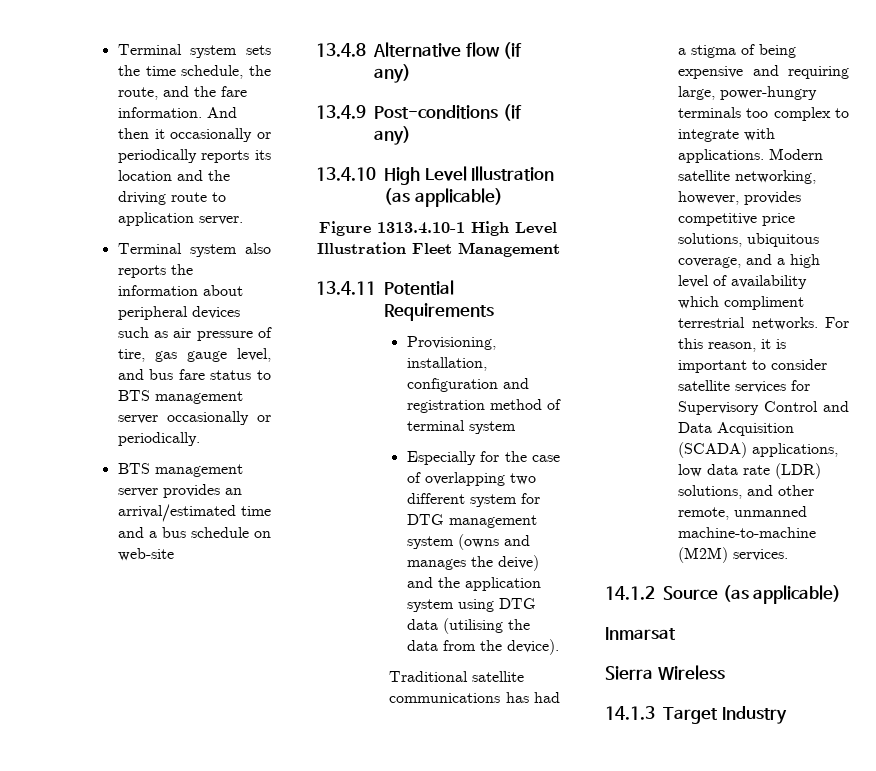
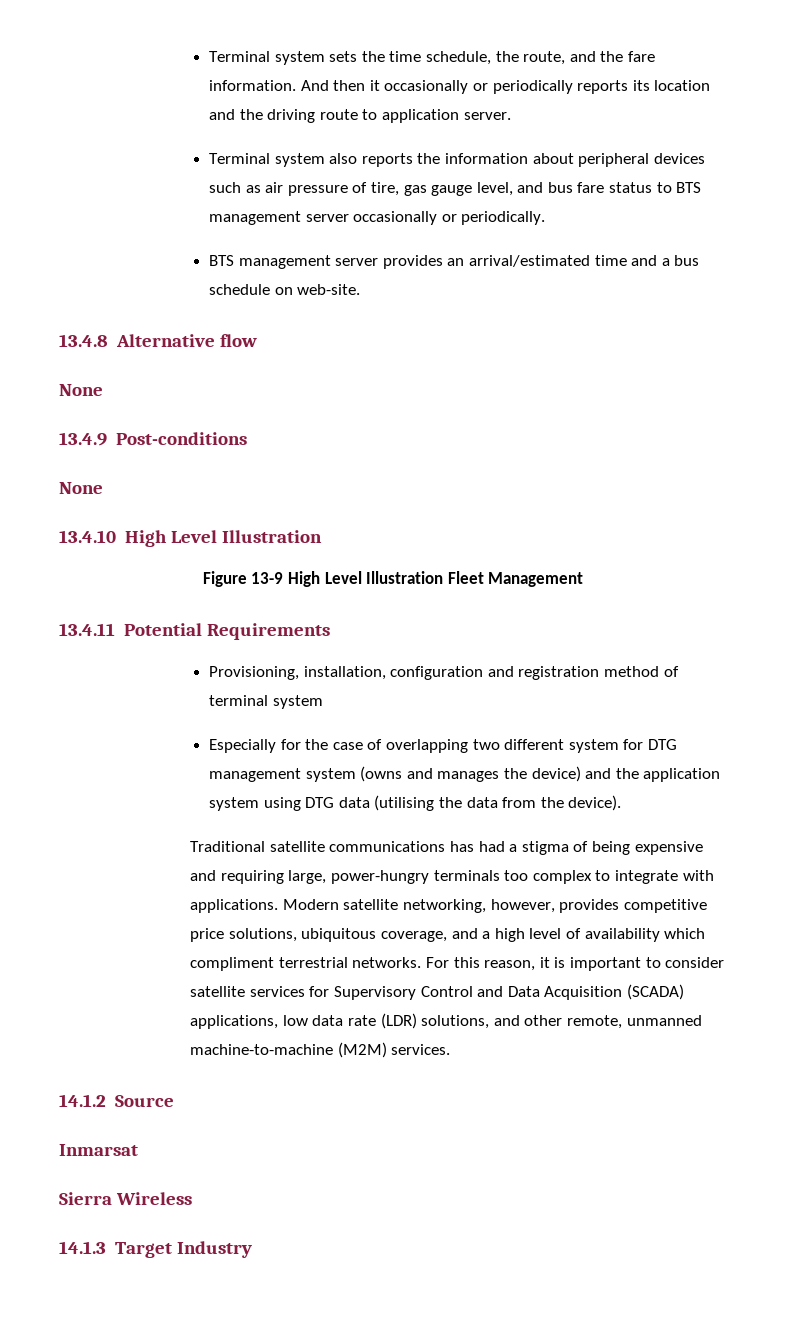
- BTS management server provides an arrival/estimated time and a bus schedule on web-site
+ BTS management server provides an arrival/estimated time and a bus schedule on web-site.
- 13.4.8 Alternative flow (if any)
+ 13.4.8 Alternative flow
+ None
- 13.4.9 Post-conditions (if any)
+ 13.4.9 Post-conditions
+ None
- 13.4.10 High Level Illustration (as applicable)
+ 13.4.10 High Level Illustration
- Figure 1313.4.10-1 High Level Illustration Fleet Management
+ Figure 13-9 High Level Illustration Fleet Management
- Especially for the case of overlapping two different system for DTG management system (owns and manages the deive) and the application system using DTG data (utilising the data from the device).
+ Especially for the case of overlapping two different system for DTG management system (owns and manages the device) and the application system using DTG data (utilising the data from the device).
- 14.1.2 Source (as applicable)
+ 14.1.2 Source

